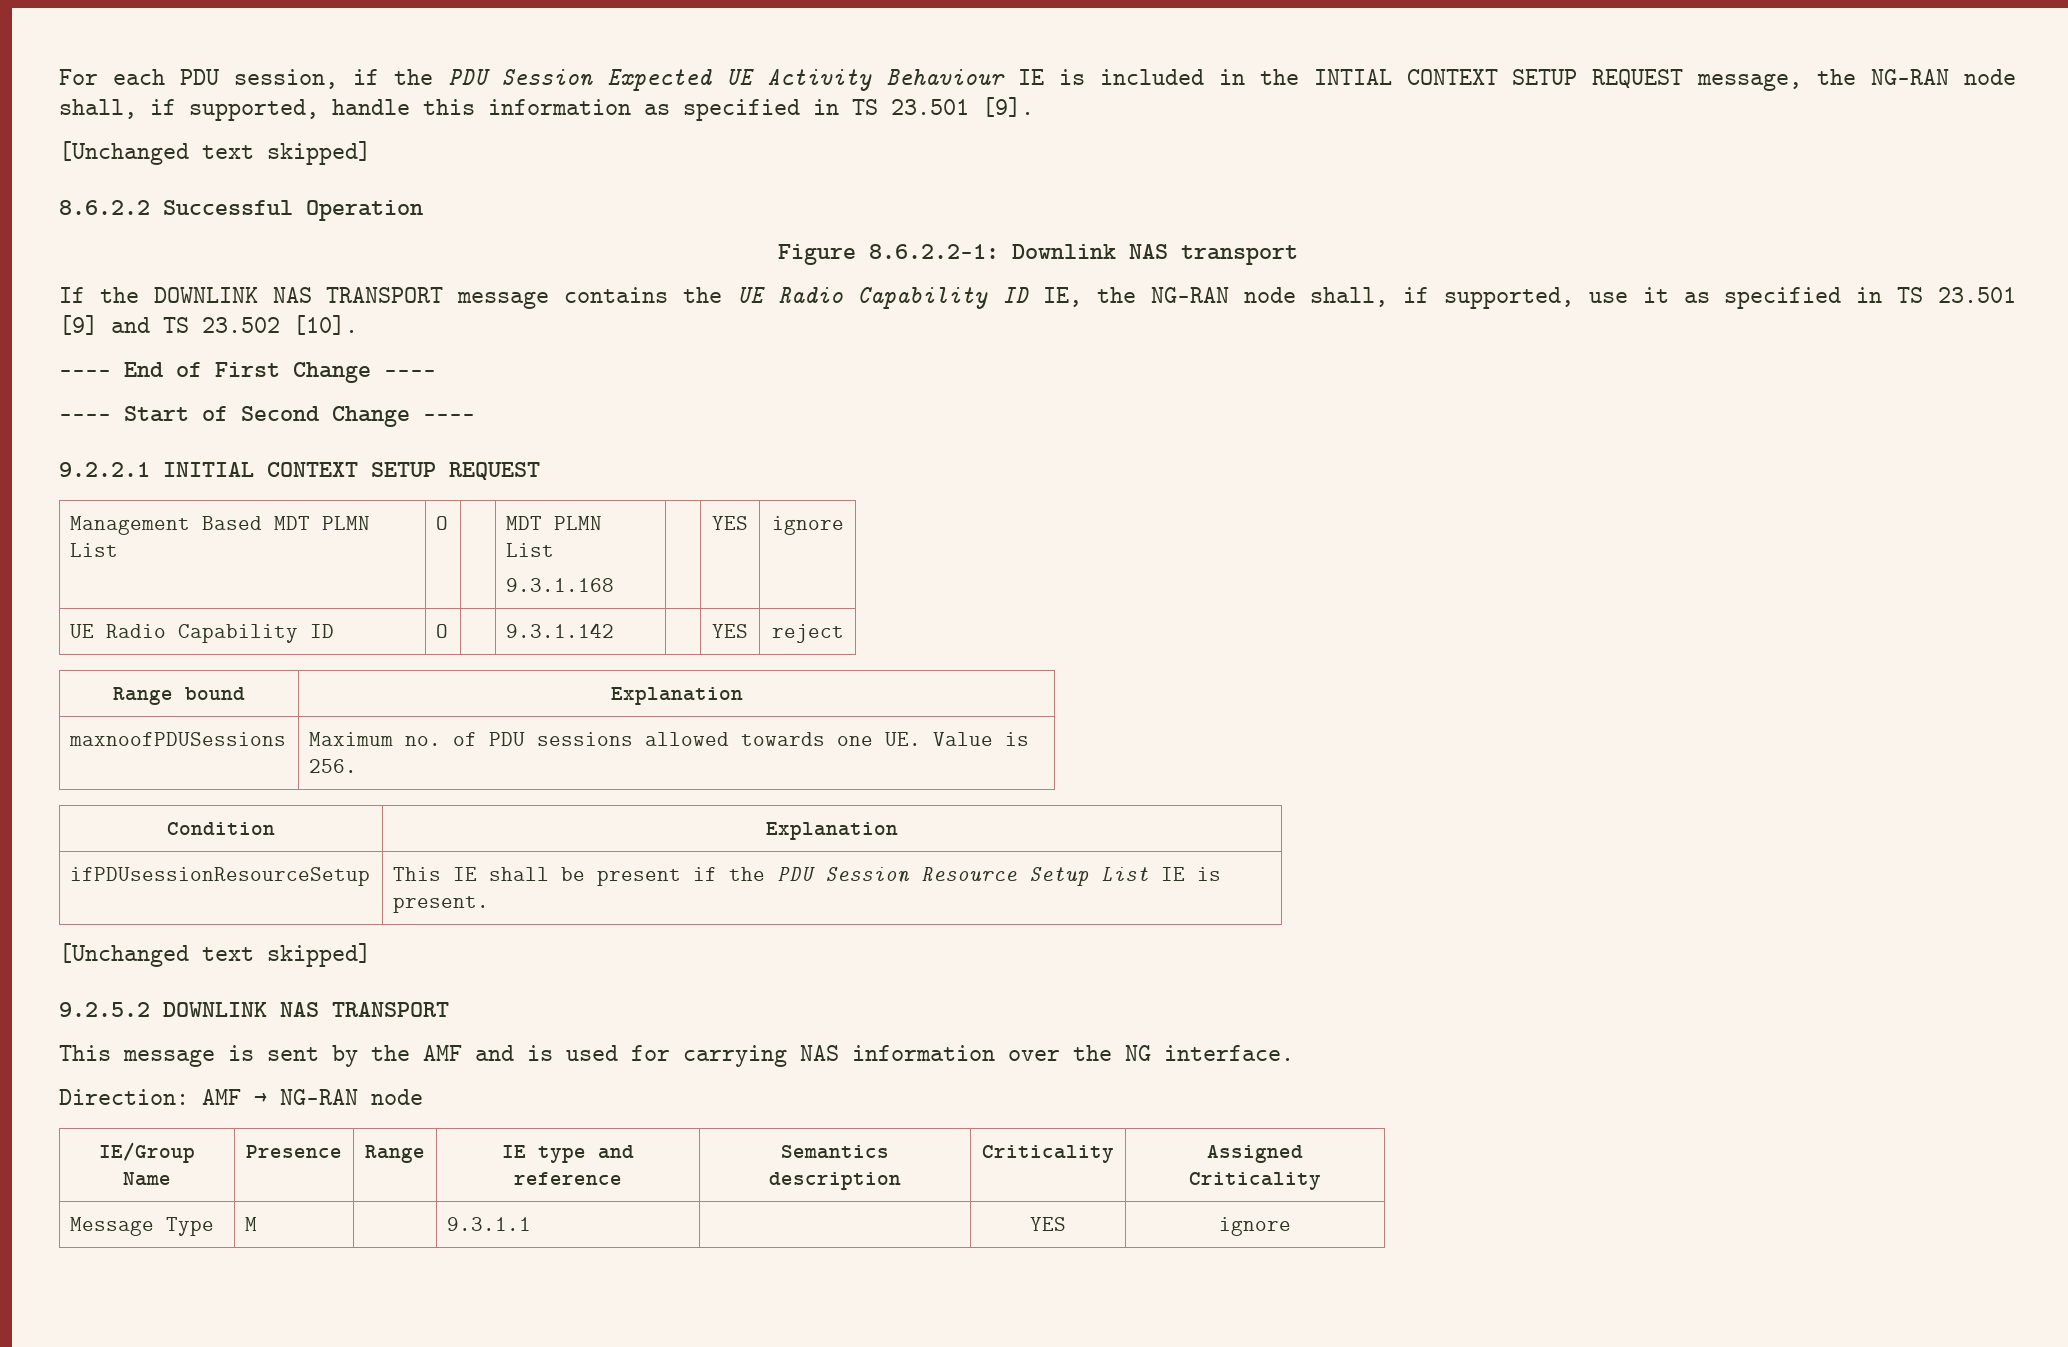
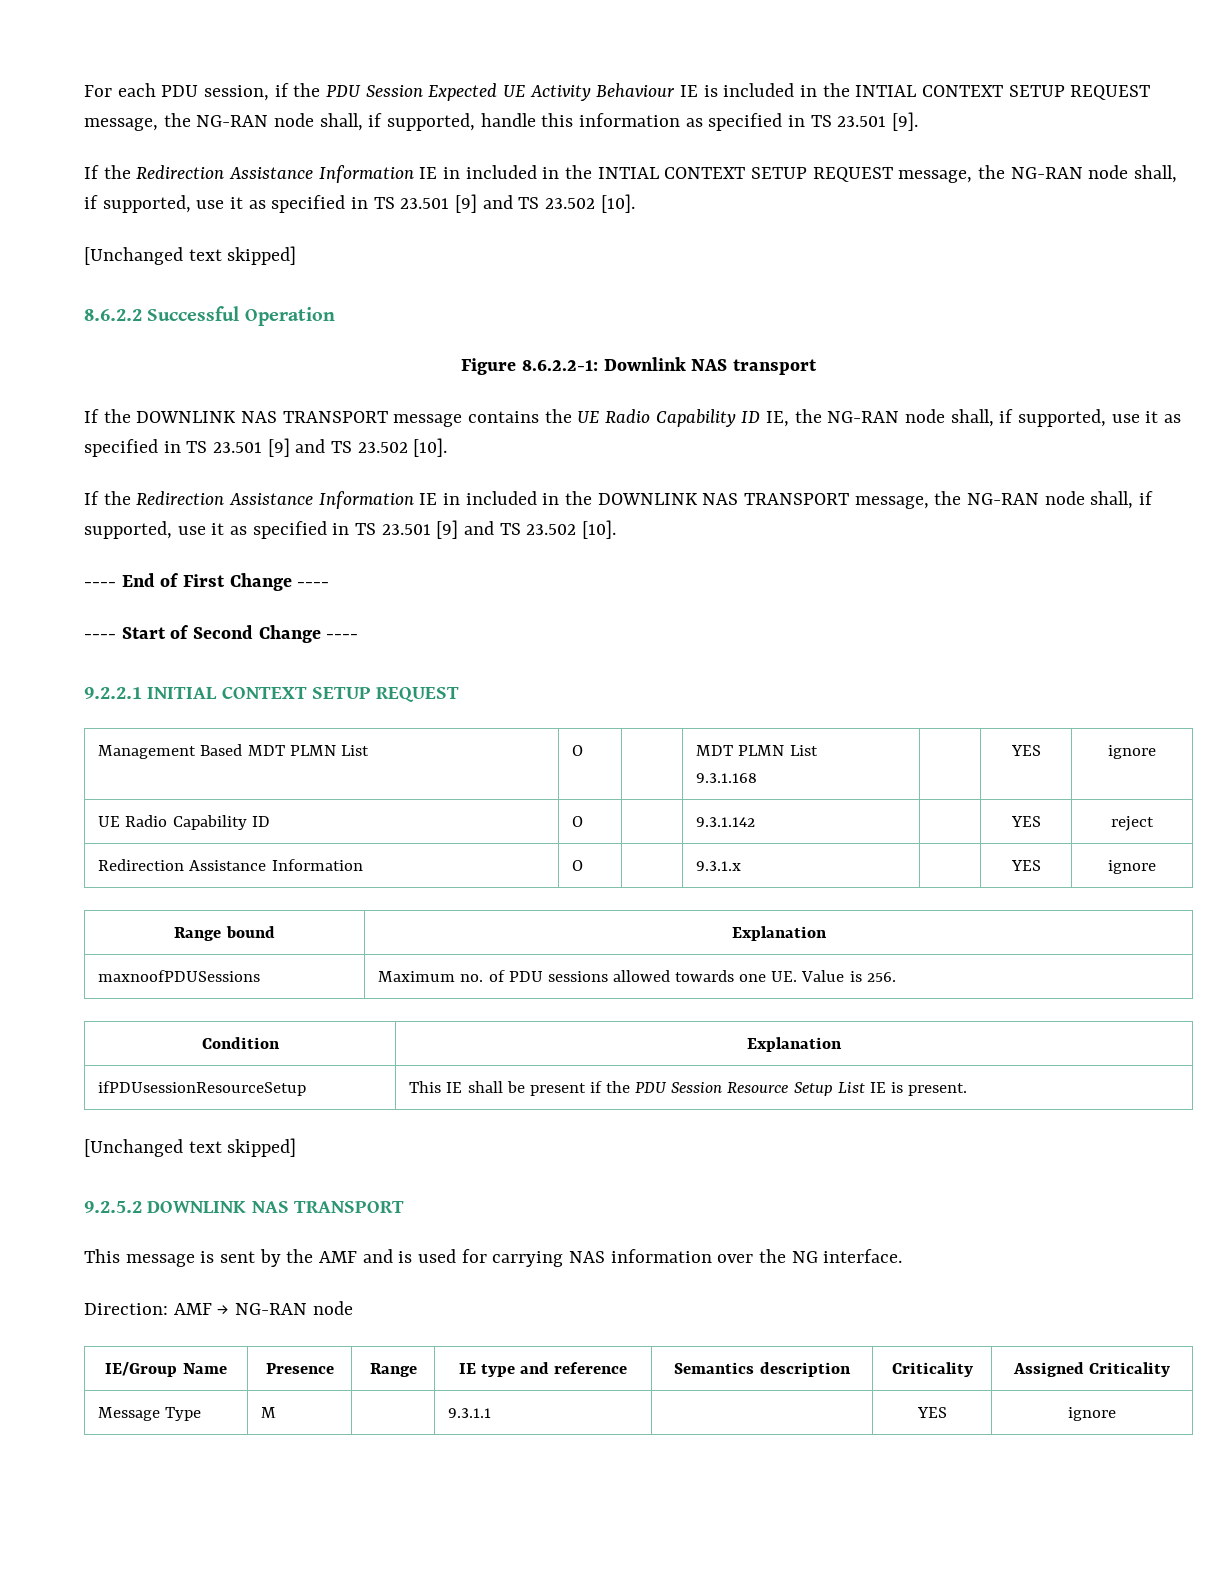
+ If the Redirection Assistance Information IE in included in the INTIAL CONTEXT SETUP REQUEST message, the NG-RAN node shall, if supported, use it as specified in TS 23.501 [9] and TS 23.502 [10].
+ If the Redirection Assistance Information IE in included in the DOWNLINK NAS TRANSPORT message, the NG-RAN node shall, if supported, use it as specified in TS 23.501 [9] and TS 23.502 [10].
+ Redirection Assistance Information | O | | 9.3.1.x | | YES | ignore

